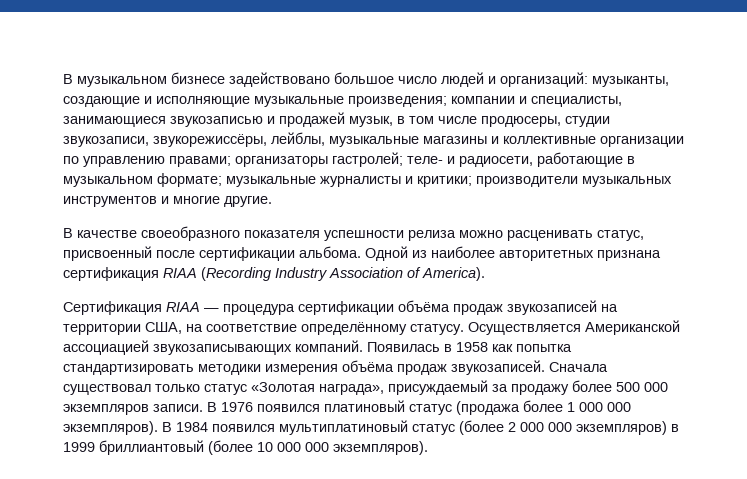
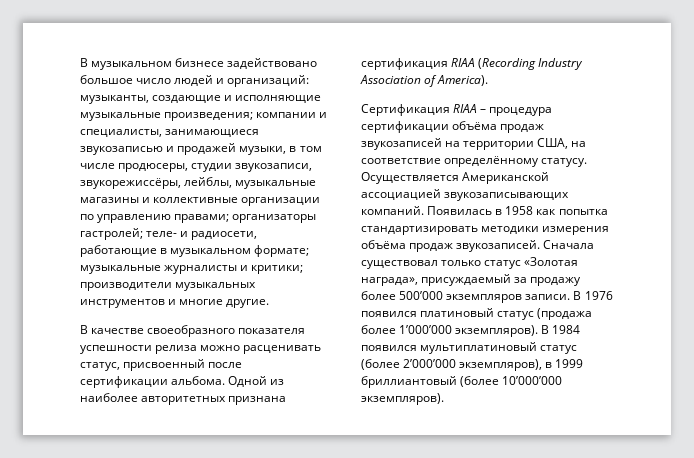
- В музыкальном бизнесе задействовано большое число людей и организаций: музыканты, создающие и исполняющие музыкальные произведения; компании и специалисты, занимающиеся звукозаписью и продажей музык, в том числе продюсеры, студии звукозаписи, звукорежиссёры, лейблы, музыкальные магазины и коллективные организации по управлению правами; организаторы гастролей; теле- и радиосети, работающие в музыкальном формате; музыкальные журналисты и критики; производители музыкальных инструментов и многие другие.
+ В музыкальном бизнесе задействовано большое число людей и организаций: музыканты, создающие и исполняющие музыкальные произведения; компании и специалисты, занимающиеся звукозаписью и продажей музыки, в том числе продюсеры, студии звукозаписи, звукорежиссёры, лейблы, музыкальные магазины и коллективные организации по управлению правами; организаторы гастролей; теле- и радиосети, работающие в музыкальном формате; музыкальные журналисты и критики; производители музыкальных инструментов и многие другие.
- Сертификация RIAA — процедура сертификации объёма продаж звукозаписей на территории США, на соответствие определённому статусу.
+ Сертификация RIAA – процедура сертификации объёма продаж звукозаписей на территории США, на соответствие определённому статусу.
- Сначала существовал только статус «Золотая награда», присуждаемый за продажу более 500 000 экземпляров записи.
+ Сначала существовал только статус «Золотая награда», присуждаемый за продажу более 500’000 экземпляров записи.
- В 1976 появился платиновый статус (продажа более 1 000 000 экземпляров).
+ В 1976 появился платиновый статус (продажа более 1’000’000 экземпляров).
- В 1984 появился мультиплатиновый статус (более 2 000 000 экземпляров) в 1999 бриллиантовый (более 10 000 000 экземпляров).
+ В 1984 появился мультиплатиновый статус (более 2’000’000 экземпляров), в 1999 бриллиантовый (более 10’000’000 экземпляров).

